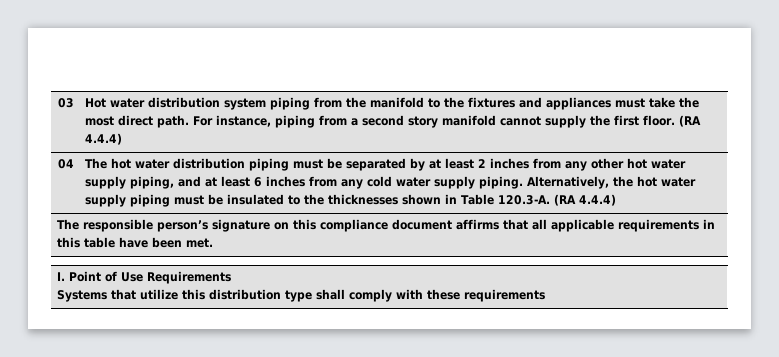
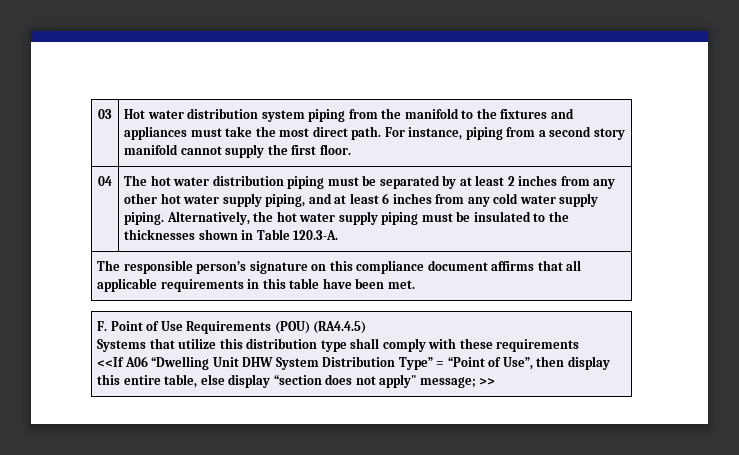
- 03 | Hot water distribution system piping from the manifold to the fixtures and appliances must take the most direct path. For instance, piping from a second story manifold cannot supply the first floor. (RA 4.4.4)
+ 03 | Hot water distribution system piping from the manifold to the fixtures and appliances must take the most direct path. For instance, piping from a second story manifold cannot supply the first floor.
- Alternatively, the hot water supply piping must be insulated to the thicknesses shown in Table 120.3-A. (RA 4.4.4)
+ Alternatively, the hot water supply piping must be insulated to the thicknesses shown in Table 120.3-A.
- I. Point of Use Requirements
+ F. Point of Use Requirements (POU) (RA4.4.5)
+ <<If A06 “Dwelling Unit DHW System Distribution Type” = “Point of Use”, then display this entire table, else display “section does not apply" message; >>

